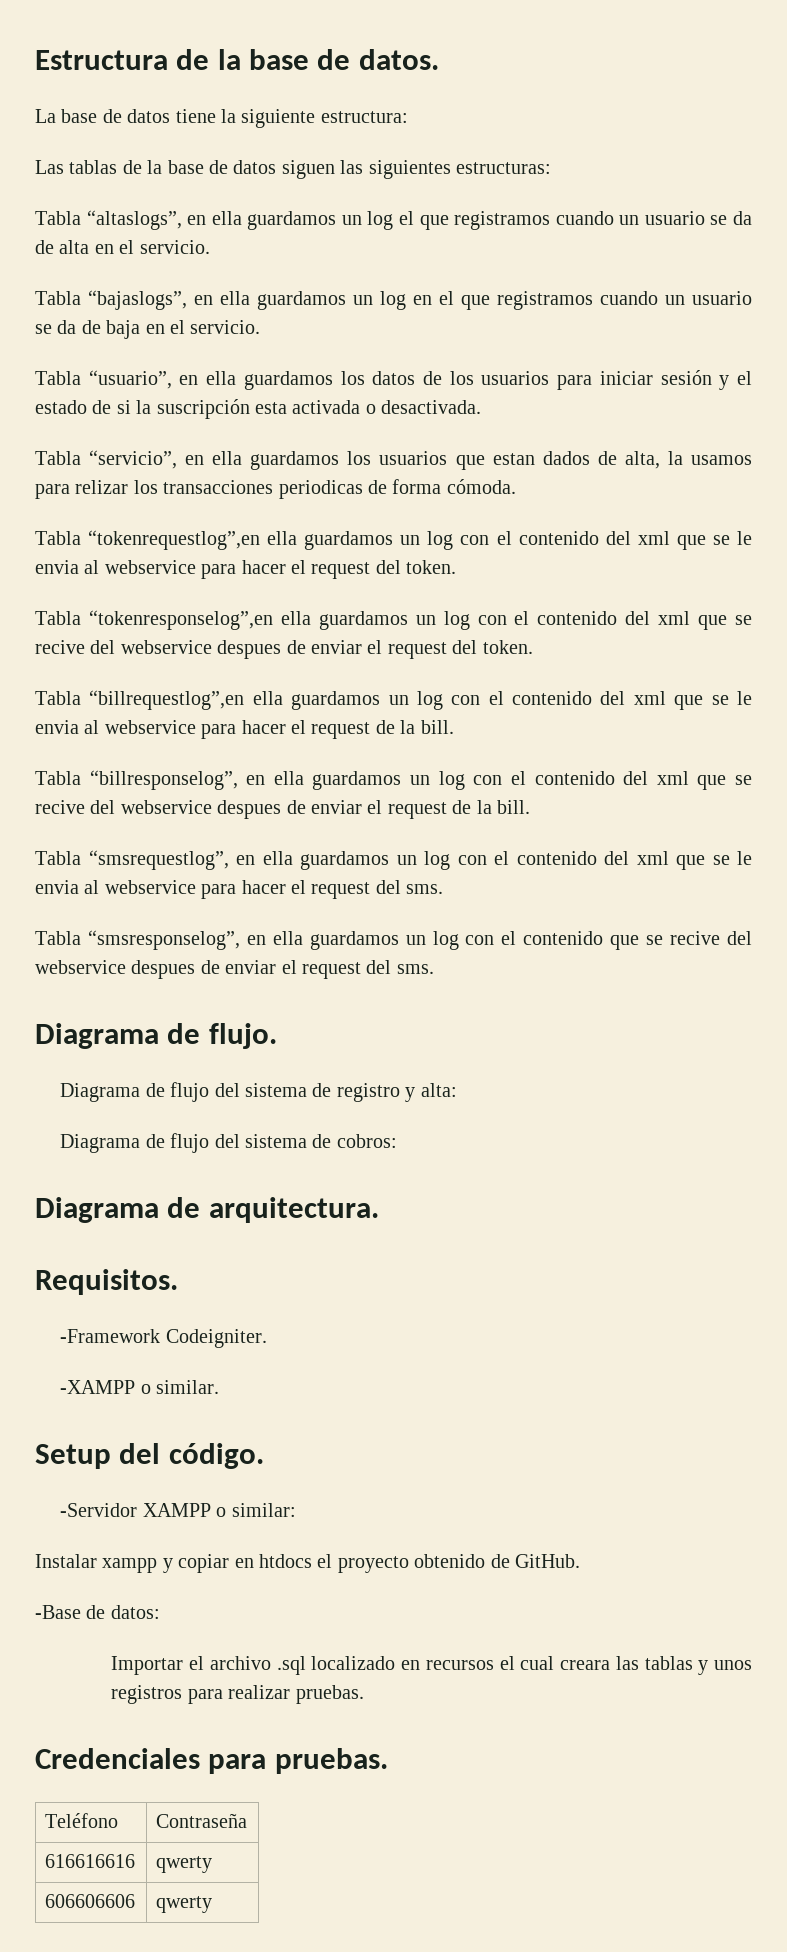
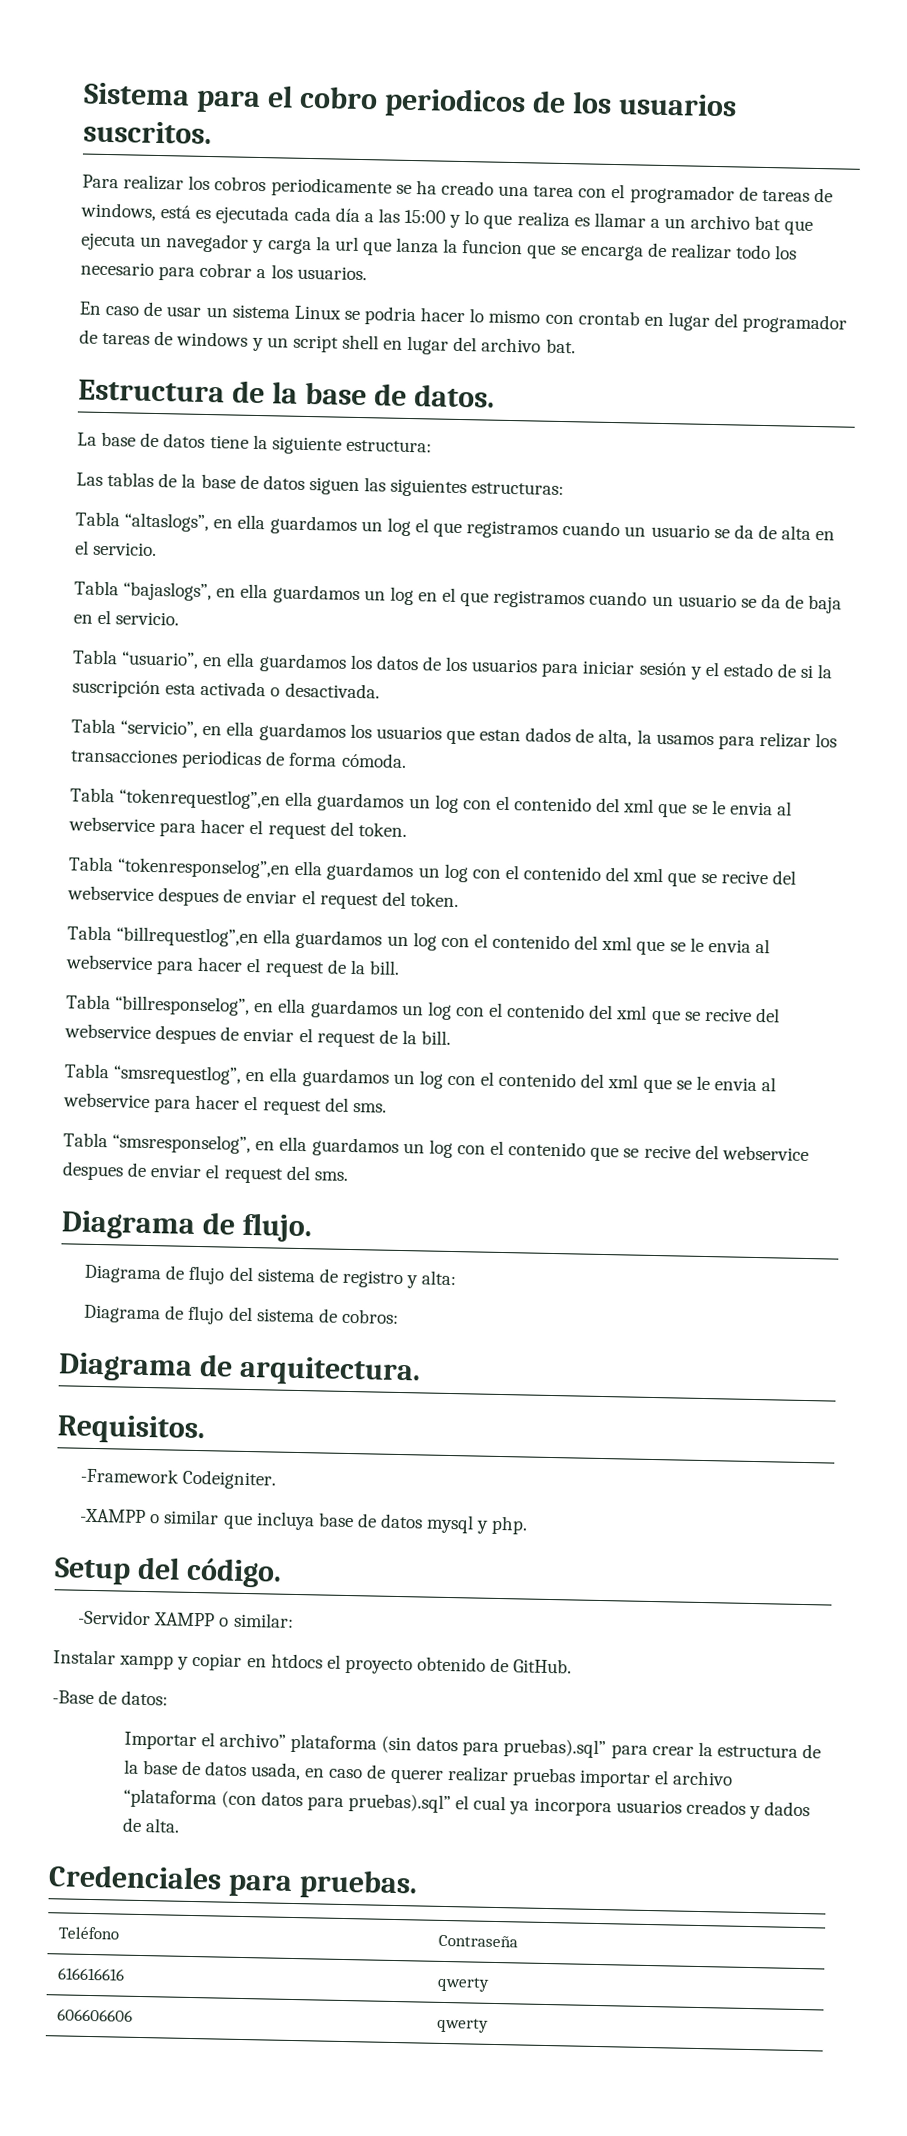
+ Sistema para el cobro periodicos de los usuarios suscritos.
+ Para realizar los cobros periodicamente se ha creado una tarea con el programador de tareas de windows, está es ejecutada cada día a las 15:00 y lo que realiza es llamar a un archivo bat que ejecuta un navegador y carga la url que lanza la funcion que se encarga de realizar todo los necesario para cobrar a los usuarios.
+ En caso de usar un sistema Linux se podria hacer lo mismo con crontab en lugar del programador de tareas de windows y un script shell en lugar del archivo bat.
- -XAMPP o similar.
+ -XAMPP o similar que incluya base de datos mysql y php.
- Importar el archivo .sql localizado en recursos el cual creara las tablas y unos registros para realizar pruebas.
+ Importar el archivo” plataforma (sin datos para pruebas).sql” para crear la estructura de la base de datos usada, en caso de querer realizar pruebas importar el archivo “plataforma (con datos para pruebas).sql” el cual ya incorpora usuarios creados y dados de alta.

